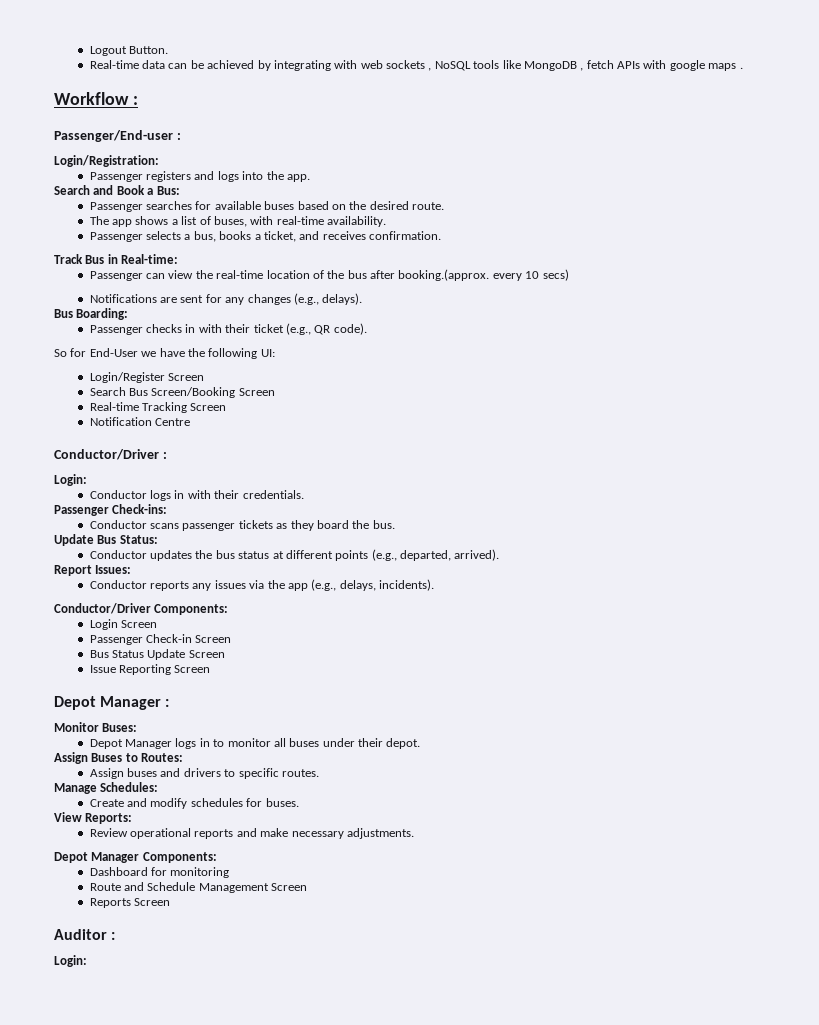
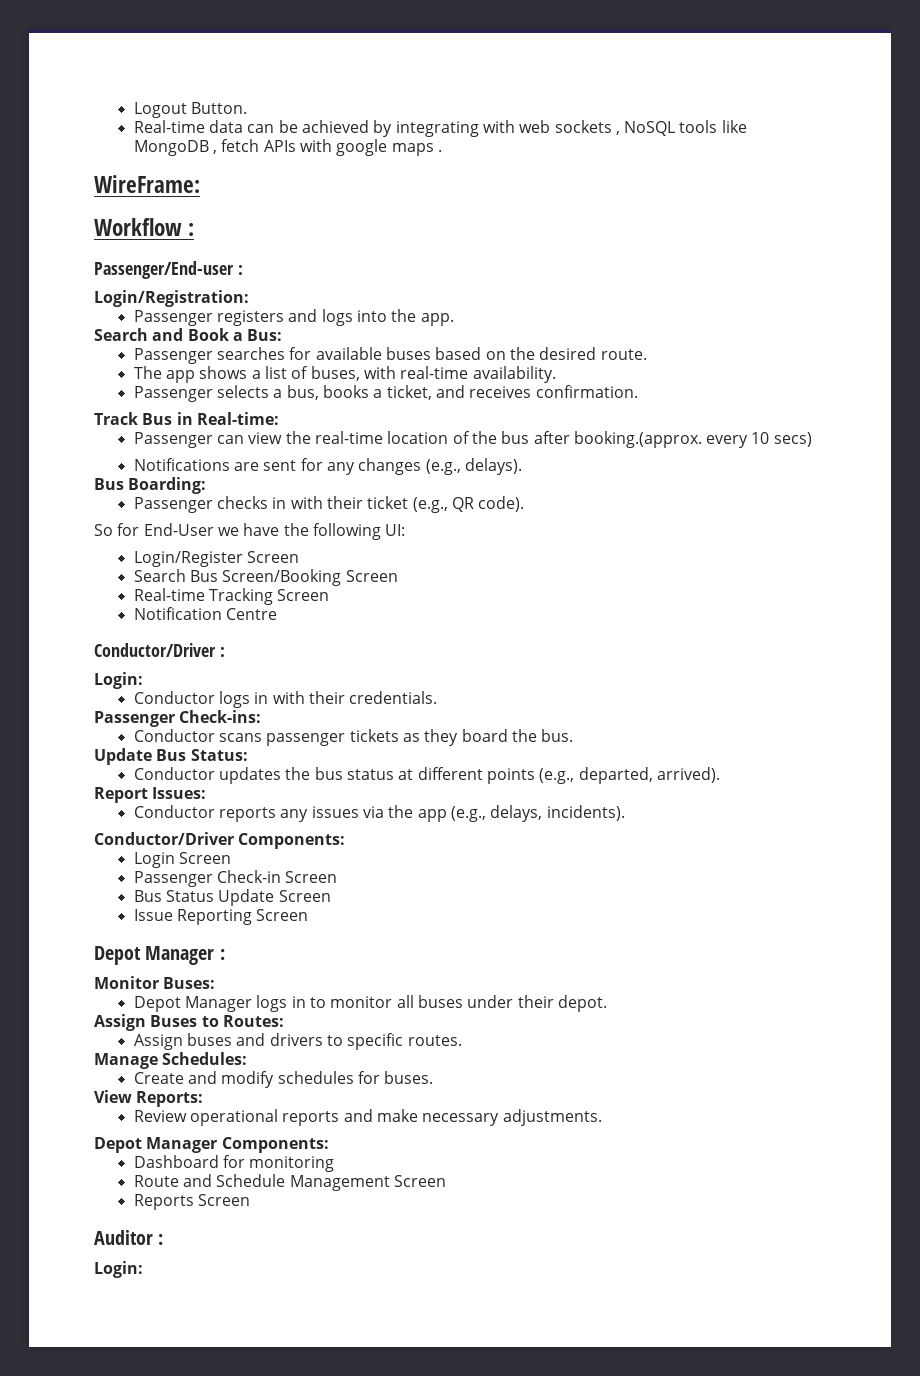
+ WireFrame:

